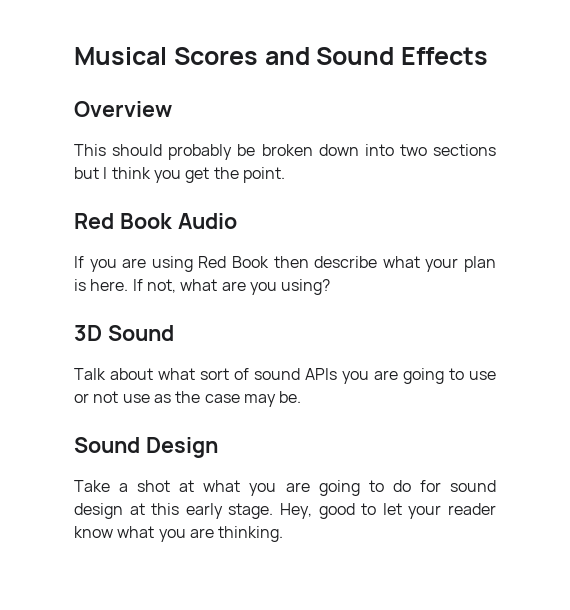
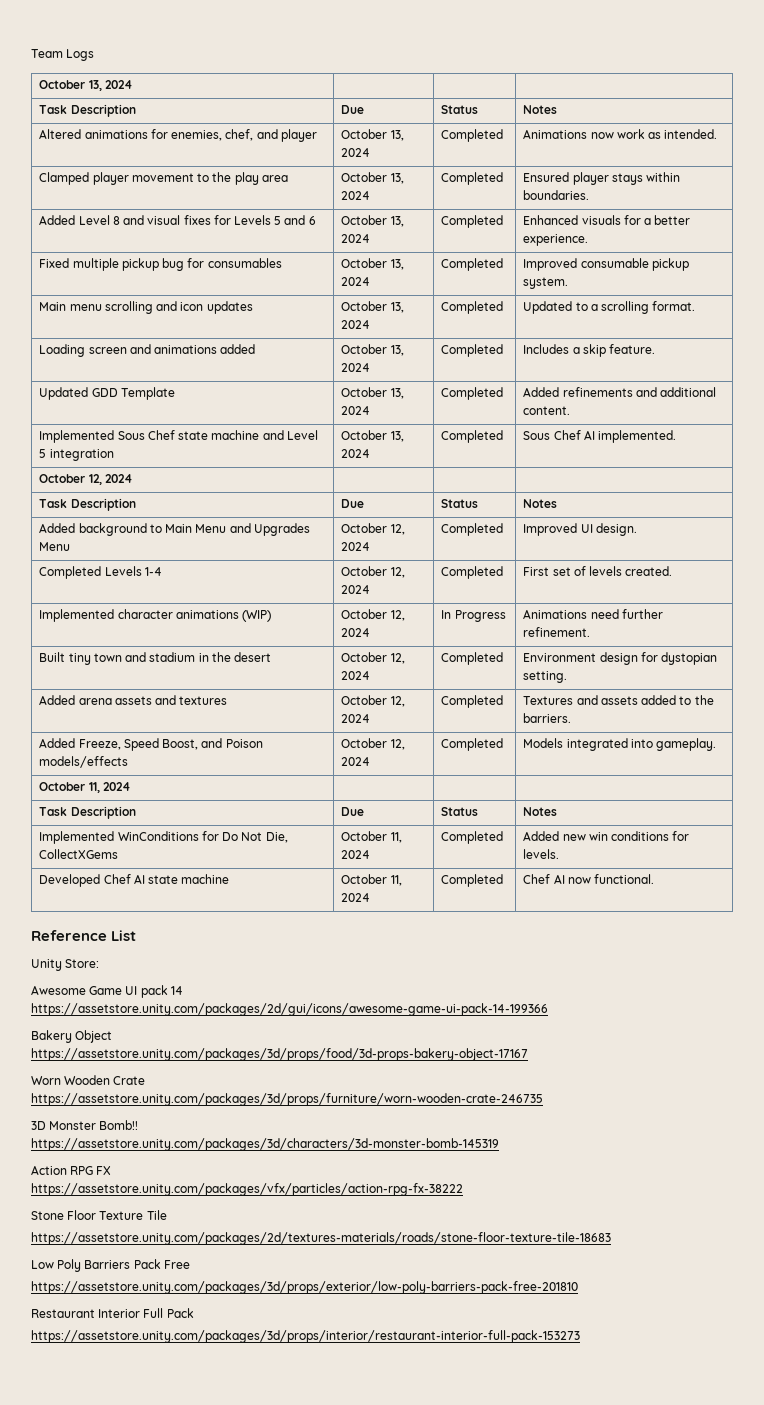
- Musical Scores and Sound Effects
- Overview
- This should probably be broken down into two sections but I think you get the point.
- Red Book Audio
- If you are using Red Book then describe what your plan is here. If not, what are you using?
- 3D Sound
- Talk about what sort of sound APIs you are going to use or not use as the case may be.
- Sound Design
- Take a shot at what you are going to do for sound design at this early stage. Hey, good to let your reader know what you are thinking.
+ Team Logs
+ October 13, 2024 | | |
+ Task Description | Due | Status | Notes
+ Altered animations for enemies, chef, and player | October 13, 2024 | Completed | Animations now work as intended.
+ Clamped player movement to the play area | October 13, 2024 | Completed | Ensured player stays within boundaries.
+ Added Level 8 and visual fixes for Levels 5 and 6 | October 13, 2024 | Completed | Enhanced visuals for a better experience.
+ Fixed multiple pickup bug for consumables | October 13, 2024 | Completed | Improved consumable pickup system.
+ Main menu scrolling and icon updates | October 13, 2024 | Completed | Updated to a scrolling format.
+ Loading screen and animations added | October 13, 2024 | Completed | Includes a skip feature.
+ Updated GDD Template | October 13, 2024 | Completed | Added refinements and additional content.
+ Implemented Sous Chef state machine and Level 5 integration | October 13, 2024 | Completed | Sous Chef AI implemented.
+ October 12, 2024 | | |
+ Task Description | Due | Status | Notes
+ Added background to Main Menu and Upgrades Menu | October 12, 2024 | Completed | Improved UI design.
+ Completed Levels 1-4 | October 12, 2024 | Completed | First set of levels created.
+ Implemented character animations (WIP) | October 12, 2024 | In Progress | Animations need further refinement.
+ Built tiny town and stadium in the desert | October 12, 2024 | Completed | Environment design for dystopian setting.
+ Added arena assets and textures | October 12, 2024 | Completed | Textures and assets added to the barriers.
+ Added Freeze, Speed Boost, and Poison models/effects | October 12, 2024 | Completed | Models integrated into gameplay.
+ October 11, 2024 | | |
+ Task Description | Due | Status | Notes
+ Implemented WinConditions for Do Not Die, CollectXGems | October 11, 2024 | Completed | Added new win conditions for levels.
+ Developed Chef AI state machine | October 11, 2024 | Completed | Chef AI now functional.
+ Reference List
+ Unity Store:
+ Awesome Game UI pack 14
+ https://assetstore.unity.com/packages/2d/gui/icons/awesome-game-ui-pack-14-199366
+ Bakery Object
+ https://assetstore.unity.com/packages/3d/props/food/3d-props-bakery-object-17167
+ Worn Wooden Crate
+ https://assetstore.unity.com/packages/3d/props/furniture/worn-wooden-crate-246735
+ 3D Monster Bomb!!
+ https://assetstore.unity.com/packages/3d/characters/3d-monster-bomb-145319
+ Action RPG FX
+ https://assetstore.unity.com/packages/vfx/particles/action-rpg-fx-38222
+ Stone Floor Texture Tile
+ https://assetstore.unity.com/packages/2d/textures-materials/roads/stone-floor-texture-tile-18683
+ Low Poly Barriers Pack Free
+ https://assetstore.unity.com/packages/3d/props/exterior/low-poly-barriers-pack-free-201810
+ Restaurant Interior Full Pack
+ https://assetstore.unity.com/packages/3d/props/interior/restaurant-interior-full-pack-153273

